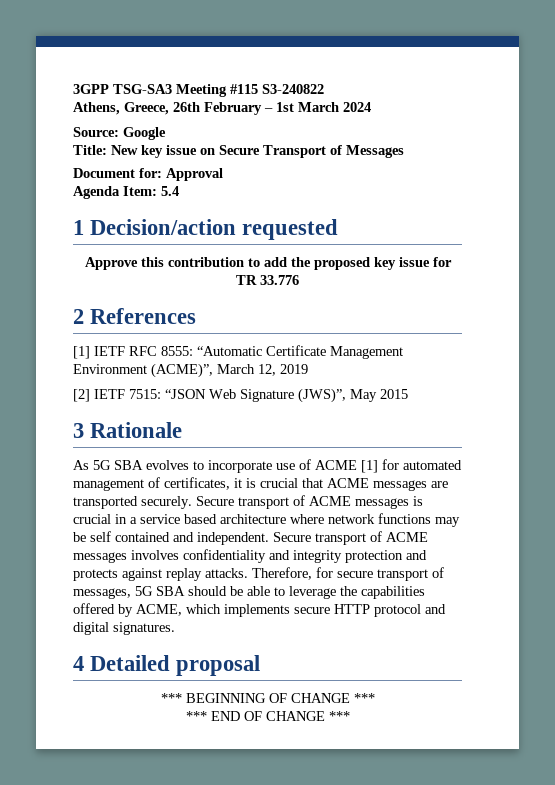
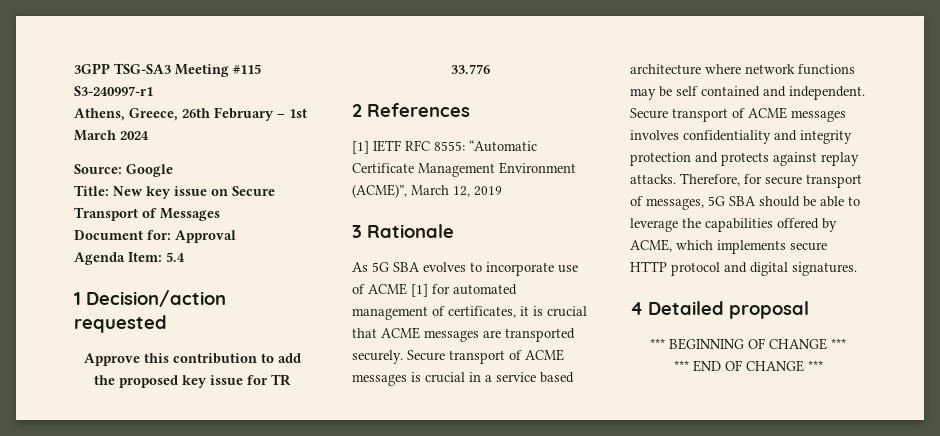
- 3GPP TSG-SA3 Meeting #115 S3-240822
+ 3GPP TSG-SA3 Meeting #115 S3-240997-r1
- [2] IETF 7515: “JSON Web Signature (JWS)”, May 2015

